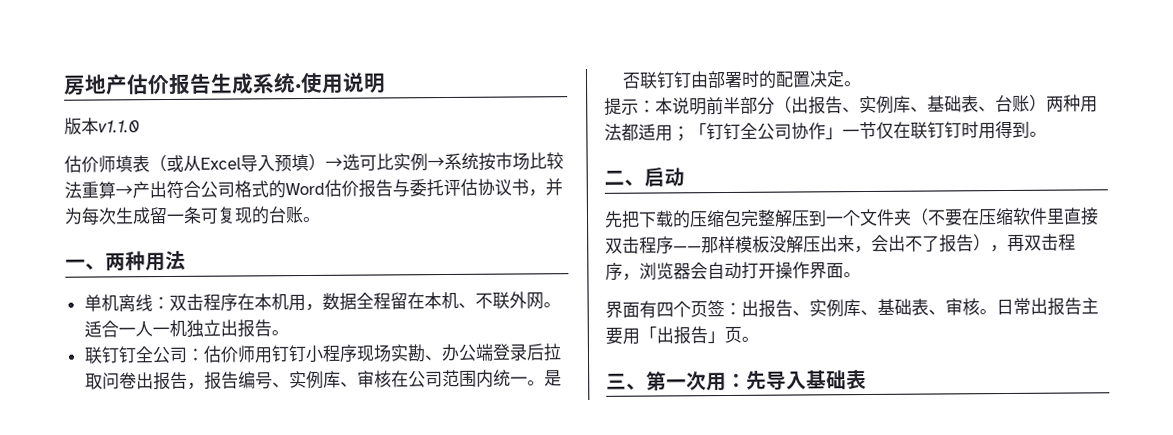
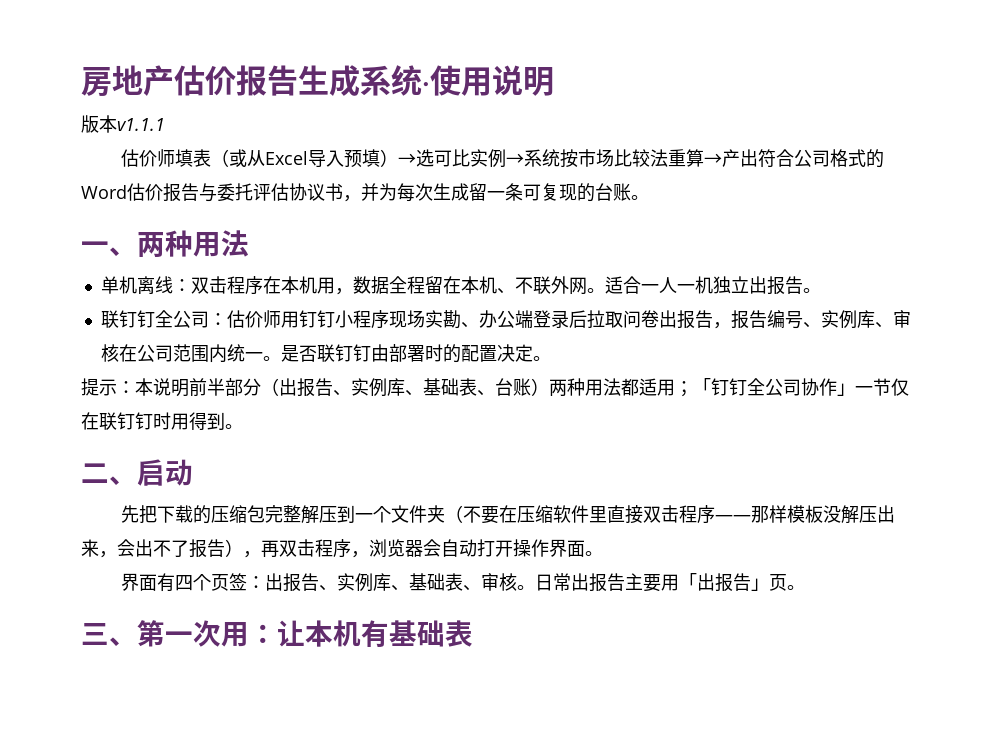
- 版本v1.1.0
+ 版本v1.1.1
- 三、第一次用：先导入基础表
+ 三、第一次用：让本机有基础表

